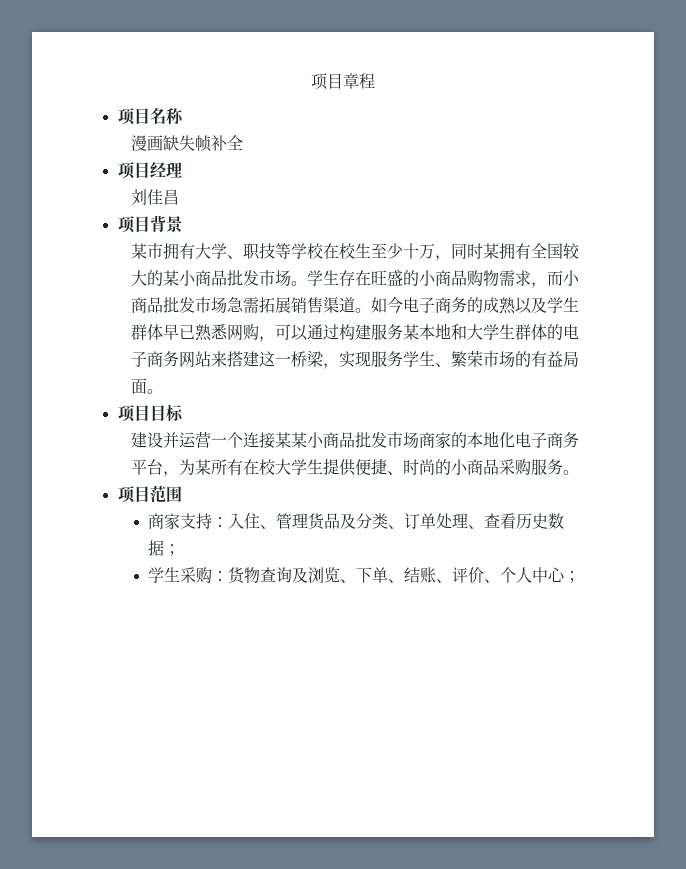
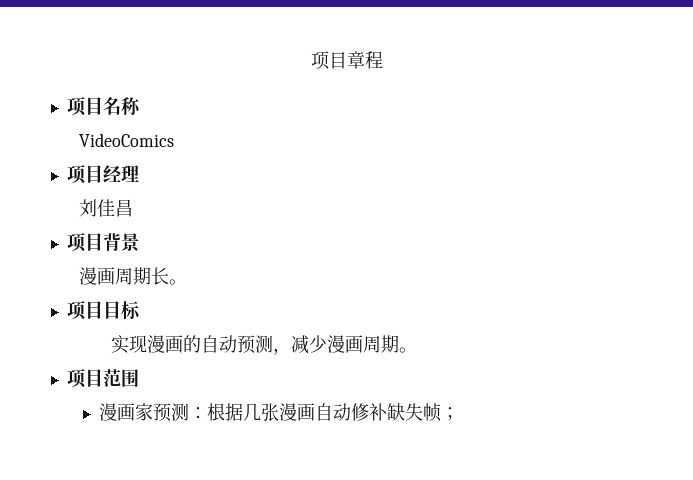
- 漫画缺失帧补全
+ VideoComics
- 某市拥有大学、职技等学校在校生至少十万，同时某拥有全国较大的某小商品批发市场。学生存在旺盛的小商品购物需求，而小商品批发市场急需拓展销售渠道。如今电子商务的成熟以及学生群体早已熟悉网购，可以通过构建服务某本地和大学生群体的电子商务网站来搭建这一桥梁，实现服务学生、繁荣市场的有益局面。
+ 漫画周期长。
  项目目标
- 建设并运营一个连接某某小商品批发市场商家的本地化电子商务平台，为某所有在校大学生提供便捷、时尚的小商品采购服务。
+ 实现漫画的自动预测，减少漫画周期。
  项目范围
- 商家支持：入住、管理货品及分类、订单处理、查看历史数据；
- 学生采购：货物查询及浏览、下单、结账、评价、个人中心；
+ 漫画家预测：根据几张漫画自动修补缺失帧；

